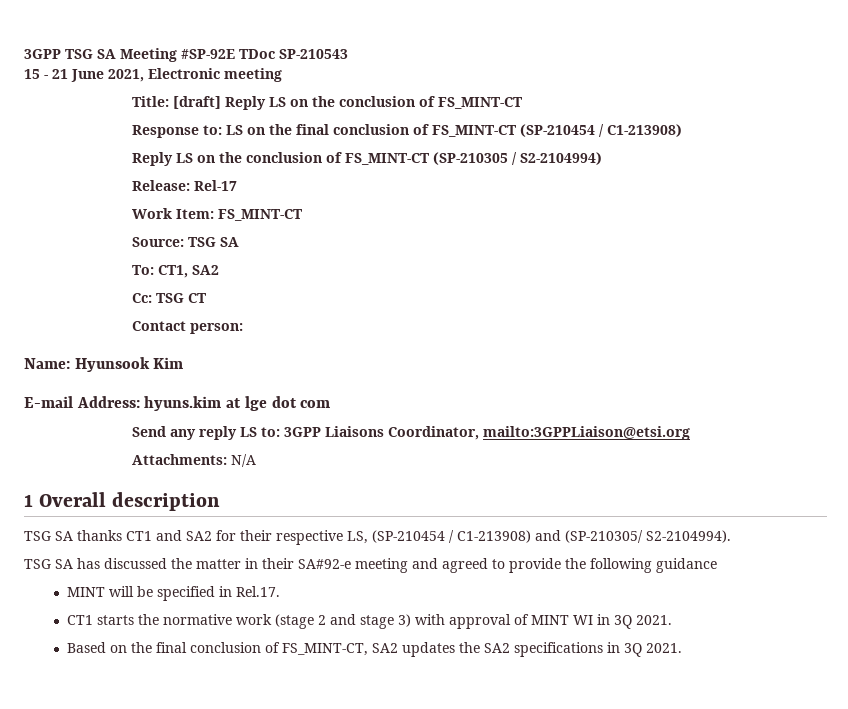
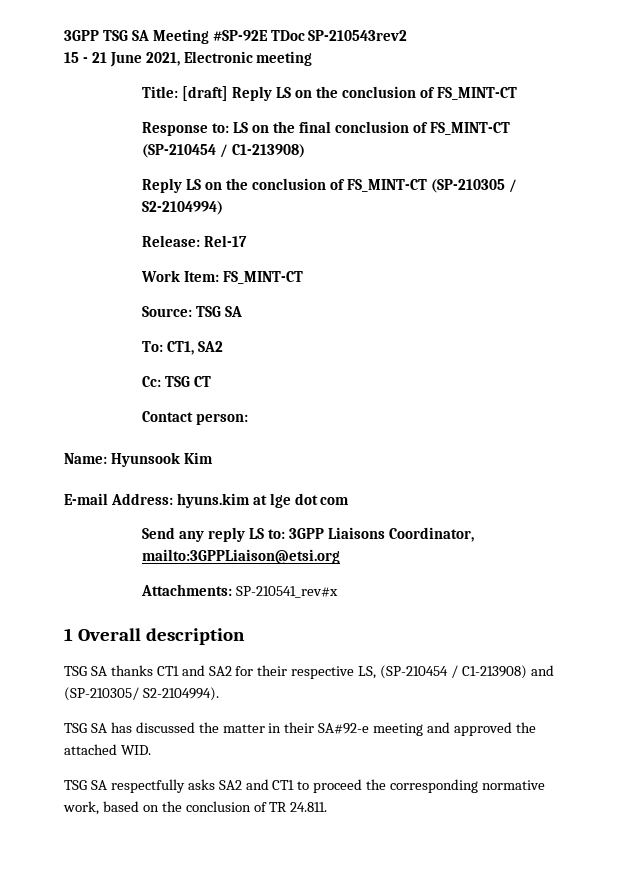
- 3GPP TSG SA Meeting #SP-92E TDoc SP-210543
+ 3GPP TSG SA Meeting #SP-92E TDoc SP-210543rev2
- Attachments: N/A
+ Attachments: SP-210541_rev#x
- TSG SA has discussed the matter in their SA#92-e meeting and agreed to provide the following guidance
- MINT will be specified in Rel.17.
- CT1 starts the normative work (stage 2 and stage 3) with approval of MINT WI in 3Q 2021.
- Based on the final conclusion of FS_MINT-CT, SA2 updates the SA2 specifications in 3Q 2021.
+ TSG SA has discussed the matter in their SA#92-e meeting and approved the attached WID.
+ TSG SA respectfully asks SA2 and CT1 to proceed the corresponding normative work, based on the conclusion of TR 24.811.

